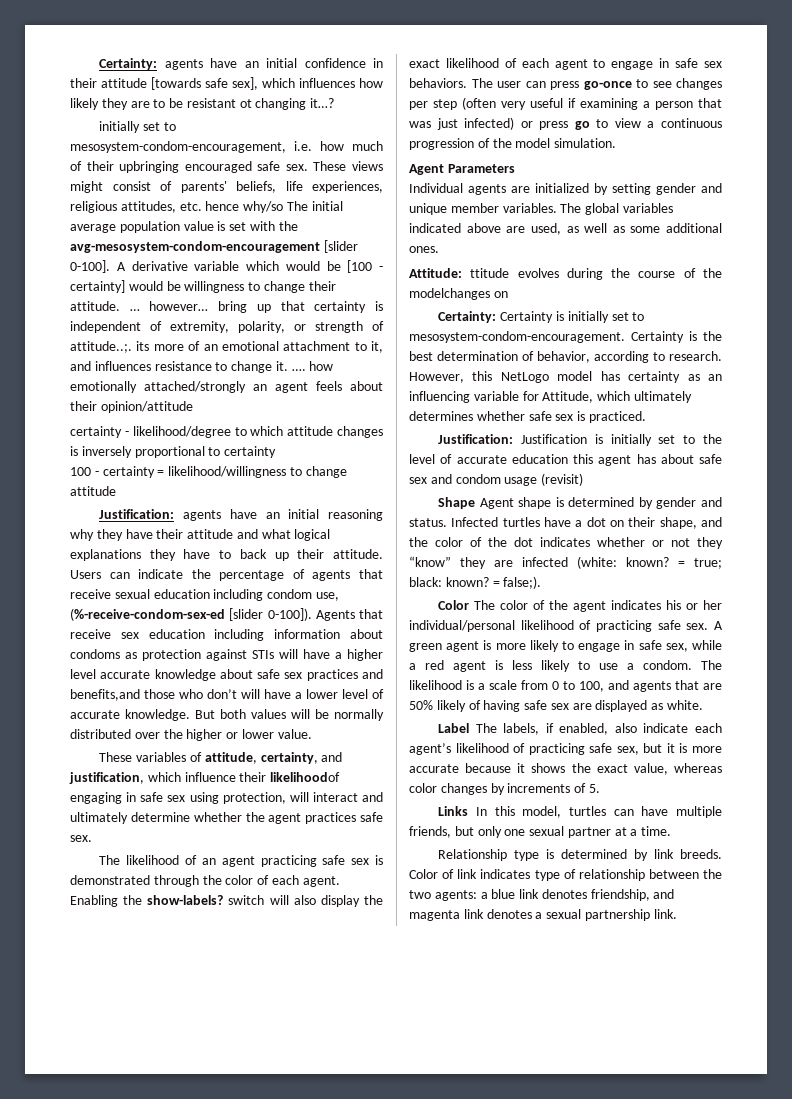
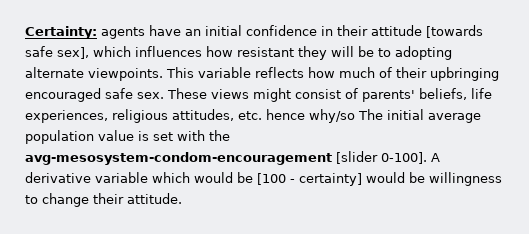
- Certainty: agents have an initial confidence in their attitude [towards safe sex], which influences how likely they are to be resistant ot changing it…?
- initially set to mesosystem-condom-encouragement, i.e. how much of their upbringing encouraged safe sex.
+ Certainty: agents have an initial confidence in their attitude [towards safe sex], which influences how resistant they will be to adopting alternate viewpoints. This variable reflects how much of their upbringing encouraged safe sex.
- … however… bring up that certainty is independent of extremity, polarity, or strength of attitude..;. its more of an emotional attachment to it, and influences resistance to change it. …. how emotionally attached/strongly an agent feels about their opinion/attitude
- certainty - likelihood/degree to which attitude changes is inversely proportional to certainty
- 100 - certainty = likelihood/willingness to change attitude
- Justification: agents have an initial reasoning why they have their attitude and what logical explanations they have to back up their attitude. Users can indicate the percentage of agents that receive sexual education including condom use, (%-receive-condom-sex-ed [slider 0-100]). Agents that receive sex education including information about condoms as protection against STIs will have a higher level accurate knowledge about safe sex practices and benefits,and those who don’t will have a lower level of accurate knowledge. But both values will be normally distributed over the higher or lower value.
- These variables of attitude, certainty, and justification, which influence their likelihoodof engaging in safe sex using protection, will interact and ultimately determine whether the agent practices safe sex.
- The likelihood of an agent practicing safe sex is demonstrated through the color of each agent. Enabling the show-labels? switch will also display the exact likelihood of each agent to engage in safe sex behaviors. The user can press go-once to see changes per step (often very useful if examining a person that was just infected) or press go to view a continuous progression of the model simulation.
- Agent Parameters
- Individual agents are initialized by setting gender and unique member variables. The global variables indicated above are used, as well as some additional ones.
- Attitude: ttitude evolves during the course of the modelchanges on
- Certainty: Certainty is initially set to mesosystem-condom-encouragement. Certainty is the best determination of behavior, according to research. However, this NetLogo model has certainty as an influencing variable for Attitude, which ultimately determines whether safe sex is practiced.
- Justification: Justification is initially set to the level of accurate education this agent has about safe sex and condom usage (revisit)
- Shape Agent shape is determined by gender and status. Infected turtles have a dot on their shape, and the color of the dot indicates whether or not they “know” they are infected (white: known? = true; black: known? = false;).
- Color The color of the agent indicates his or her individual/personal likelihood of practicing safe sex. A green agent is more likely to engage in safe sex, while a red agent is less likely to use a condom. The likelihood is a scale from 0 to 100, and agents that are 50% likely of having safe sex are displayed as white.
- Label The labels, if enabled, also indicate each agent’s likelihood of practicing safe sex, but it is more accurate because it shows the exact value, whereas color changes by increments of 5.
- Links In this model, turtles can have multiple friends, but only one sexual partner at a time.
- Relationship type is determined by link breeds. Color of link indicates type of relationship between the two agents: a blue link denotes friendship, and magenta link denotes a sexual partnership link.

